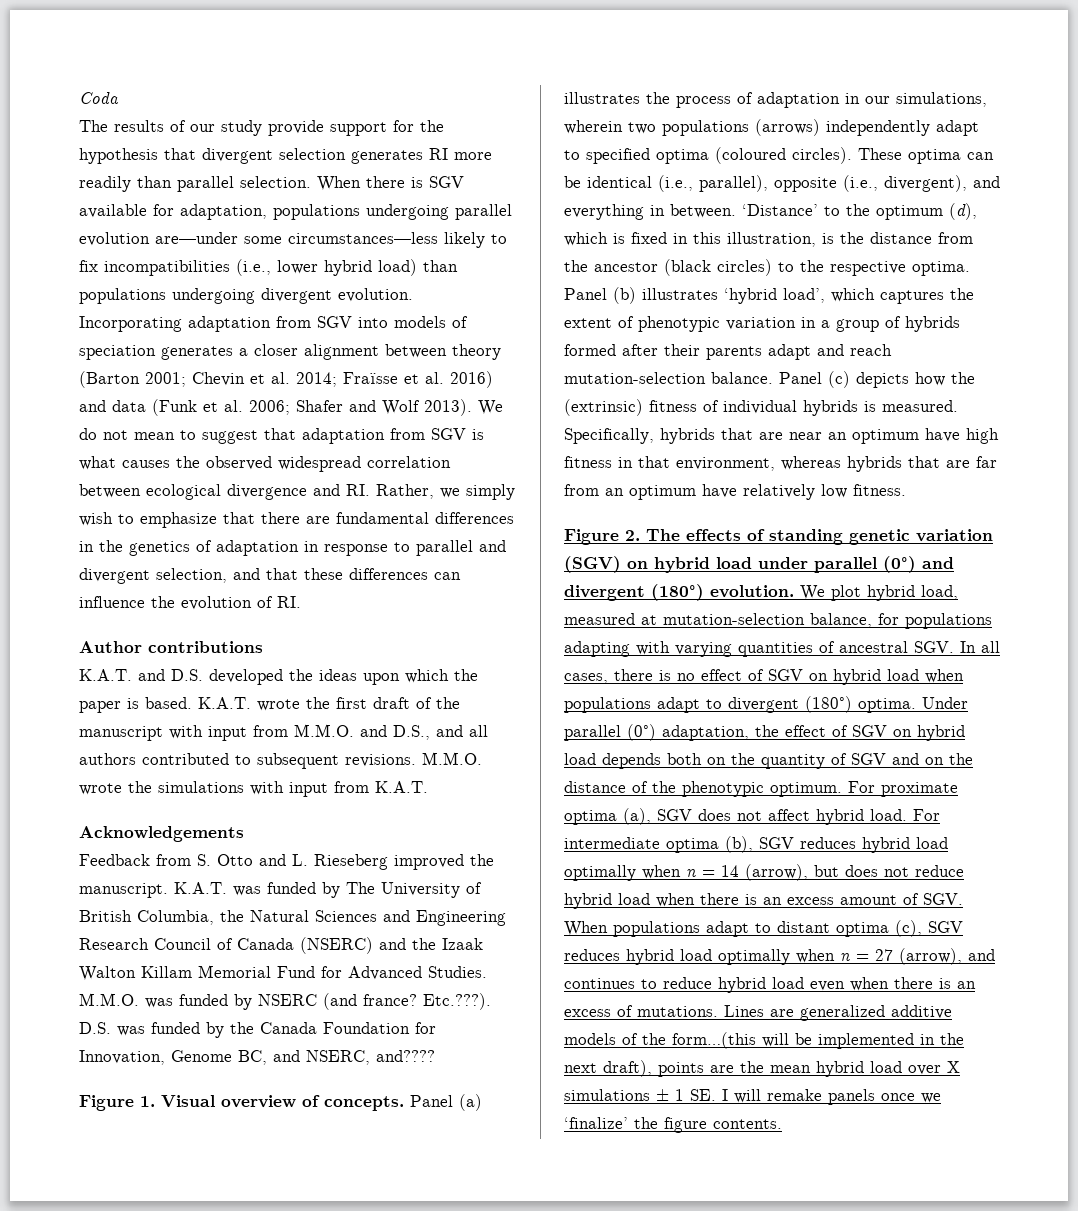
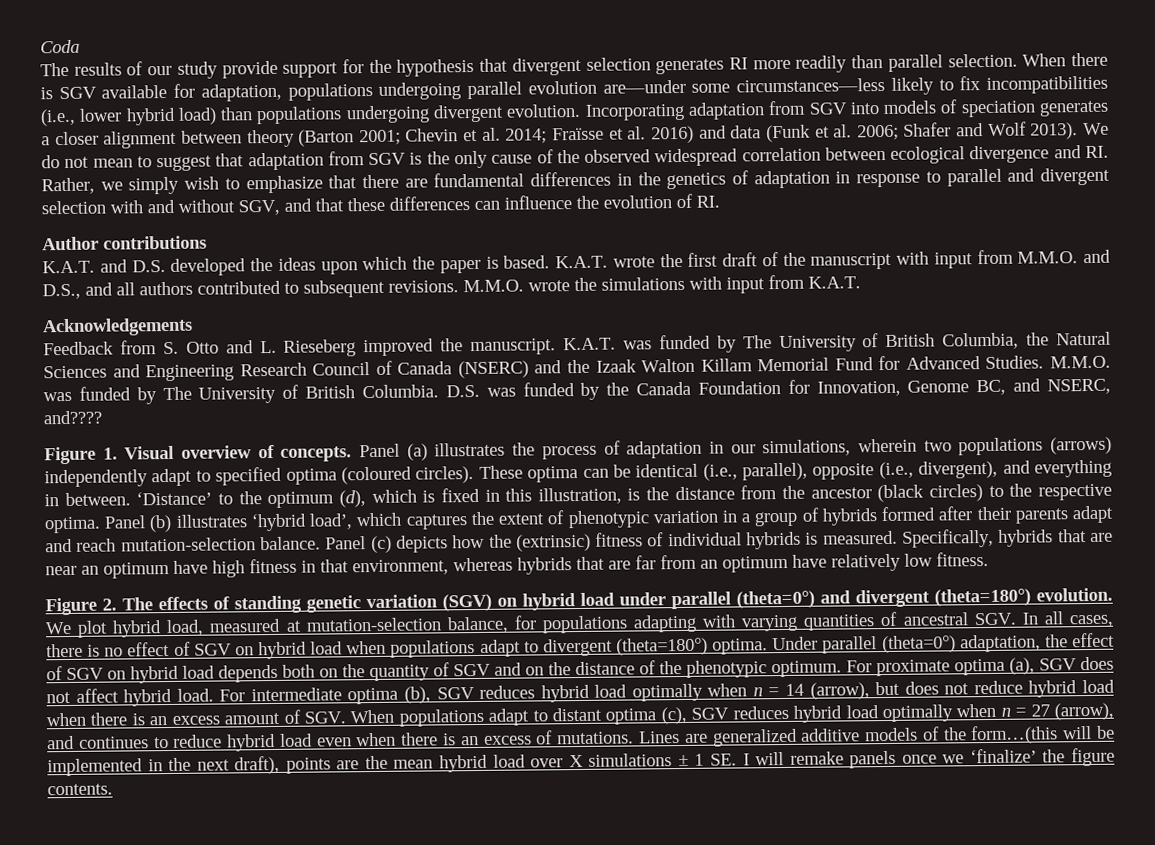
- We do not mean to suggest that adaptation from SGV is what causes the observed widespread correlation between ecological divergence and RI. Rather, we simply wish to emphasize that there are fundamental differences in the genetics of adaptation in response to parallel and divergent selection, and that these differences can influence the evolution of RI.
+ We do not mean to suggest that adaptation from SGV is the only cause of the observed widespread correlation between ecological divergence and RI. Rather, we simply wish to emphasize that there are fundamental differences in the genetics of adaptation in response to parallel and divergent selection with and without SGV, and that these differences can influence the evolution of RI.
- M.M.O. was funded by NSERC (and france? Etc.???). D.S. was funded by the Canada Foundation for Innovation, Genome BC, and NSERC, and????
+ M.M.O. was funded by The University of British Columbia. D.S. was funded by the Canada Foundation for Innovation, Genome BC, and NSERC, and????
- Figure 2. The effects of standing genetic variation (SGV) on hybrid load under parallel (0°) and divergent (180°) evolution.
+ Figure 2. The effects of standing genetic variation (SGV) on hybrid load under parallel (theta=0°) and divergent (theta=180°) evolution.
- We plot hybrid load, measured at mutation-selection balance, for populations adapting with varying quantities of ancestral SGV. In all cases, there is no effect of SGV on hybrid load when populations adapt to divergent (180°) optima.
+ We plot hybrid load, measured at mutation-selection balance, for populations adapting with varying quantities of ancestral SGV. In all cases, there is no effect of SGV on hybrid load when populations adapt to divergent (theta=180°) optima.
- Under parallel (0°) adaptation, the effect of SGV on hybrid load depends both on the quantity of SGV and on the distance of the phenotypic optimum.
+ Under parallel (theta=0°) adaptation, the effect of SGV on hybrid load depends both on the quantity of SGV and on the distance of the phenotypic optimum.

